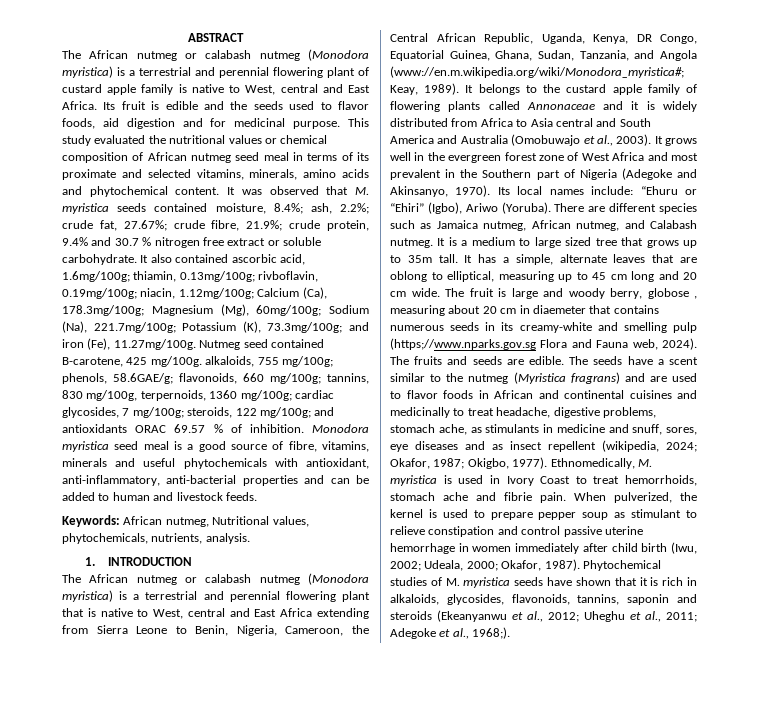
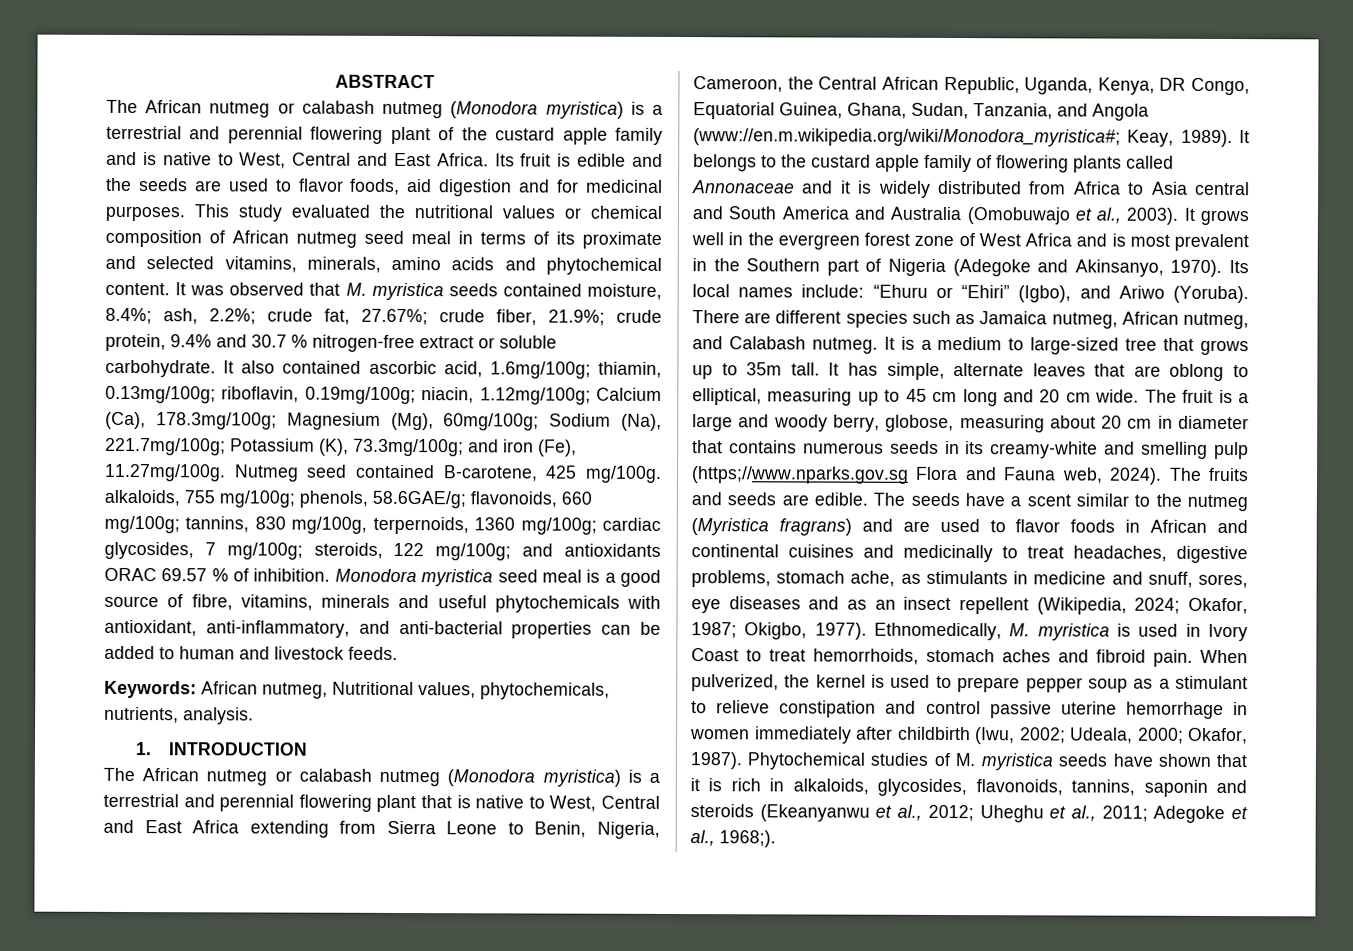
- The African nutmeg or calabash nutmeg (Monodora myristica) is a terrestrial and perennial flowering plant of custard apple family is native to West, central and East Africa.
+ The African nutmeg or calabash nutmeg (Monodora myristica) is a terrestrial and perennial flowering plant of the custard apple family and is native to West, Central and East Africa.
- Its fruit is edible and the seeds used to flavor foods, aid digestion and for medicinal purpose.
+ Its fruit is edible and the seeds are used to flavor foods, aid digestion and for medicinal purposes.
- It was observed that M. myristica seeds contained moisture, 8.4%; ash, 2.2%; crude fat, 27.67%; crude fibre, 21.9%; crude protein, 9.4% and 30.7 % nitrogen free extract or soluble carbohydrate.
+ It was observed that M. myristica seeds contained moisture, 8.4%; ash, 2.2%; crude fat, 27.67%; crude fiber, 21.9%; crude protein, 9.4% and 30.7 % nitrogen-free extract or soluble carbohydrate.
- rivboflavin, 0.19mg/100g;
+ riboflavin, 0.19mg/100g;
- Monodora myristica seed meal is a good source of fibre, vitamins, minerals and useful phytochemicals with antioxidant, anti-inflammatory, anti-bacterial properties and can be added to human and livestock feeds.
+ Monodora myristica seed meal is a good source of fibre, vitamins, minerals and useful phytochemicals with antioxidant, anti-inflammatory, and anti-bacterial properties can be added to human and livestock feeds.
- The African nutmeg or calabash nutmeg (Monodora myristica) is a terrestrial and perennial flowering plant that is native to West, central and East Africa extending from Sierra Leone to Benin, Nigeria, Cameroon, the Central African Republic, Uganda, Kenya, DR Congo, Equatorial Guinea, Ghana, Sudan, Tanzania, and Angola (www://en.m.wikipedia.org/wiki/Monodora_myristica#; Keay, 1989).
+ The African nutmeg or calabash nutmeg (Monodora myristica) is a terrestrial and perennial flowering plant that is native to West, Central and East Africa extending from Sierra Leone to Benin, Nigeria, Cameroon, the Central African Republic, Uganda, Kenya, DR Congo, Equatorial Guinea, Ghana, Sudan, Tanzania, and Angola (www://en.m.wikipedia.org/wiki/Monodora_myristica#; Keay, 1989).
- It grows well in the evergreen forest zone of West Africa and most prevalent in the Southern part of Nigeria (Adegoke and Akinsanyo, 1970).
+ It grows well in the evergreen forest zone of West Africa and is most prevalent in the Southern part of Nigeria (Adegoke and Akinsanyo, 1970).
- Its local names include: “Ehuru or “Ehiri” (Igbo), Ariwo (Yoruba).
+ Its local names include: “Ehuru or “Ehiri” (Igbo), and Ariwo (Yoruba).
- It is a medium to large sized tree that grows up to 35m tall.
+ It is a medium to large-sized tree that grows up to 35m tall.
- It has a simple, alternate leaves that are oblong to elliptical, measuring up to 45 cm long and 20 cm wide.
+ It has simple, alternate leaves that are oblong to elliptical, measuring up to 45 cm long and 20 cm wide.
- The fruit is large and woody berry, globose , measuring about 20 cm in diaemeter that contains numerous seeds in its creamy-white and smelling pulp (https;//www.nparks.gov.sg Flora and Fauna web, 2024).
+ The fruit is a large and woody berry, globose, measuring about 20 cm in diameter that contains numerous seeds in its creamy-white and smelling pulp (https;//www.nparks.gov.sg Flora and Fauna web, 2024).
- The seeds have a scent similar to the nutmeg (Myristica fragrans) and are used to flavor foods in African and continental cuisines and medicinally to treat headache, digestive problems, stomach ache, as stimulants in medicine and snuff, sores, eye diseases and as insect repellent (wikipedia, 2024; Okafor, 1987; Okigbo, 1977).
+ The seeds have a scent similar to the nutmeg (Myristica fragrans) and are used to flavor foods in African and continental cuisines and medicinally to treat headaches, digestive problems, stomach ache, as stimulants in medicine and snuff, sores, eye diseases and as an insect repellent (Wikipedia, 2024; Okafor, 1987; Okigbo, 1977).
- Ethnomedically, M. myristica is used in Ivory Coast to treat hemorrhoids, stomach ache and fibrie pain.
+ Ethnomedically, M. myristica is used in Ivory Coast to treat hemorrhoids, stomach aches and fibroid pain.
- When pulverized, the kernel is used to prepare pepper soup as stimulant to relieve constipation and control passive uterine hemorrhage in women immediately after child birth (Iwu, 2002; Udeala, 2000; Okafor, 1987).
+ When pulverized, the kernel is used to prepare pepper soup as a stimulant to relieve constipation and control passive uterine hemorrhage in women immediately after childbirth (Iwu, 2002; Udeala, 2000; Okafor, 1987).

